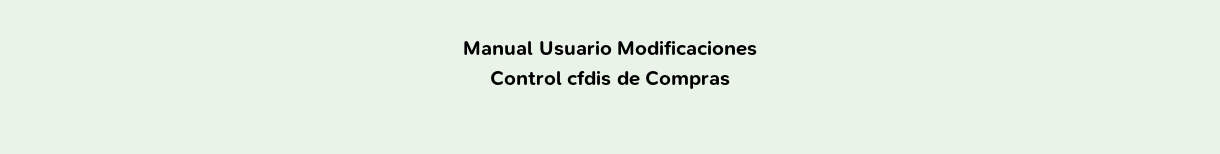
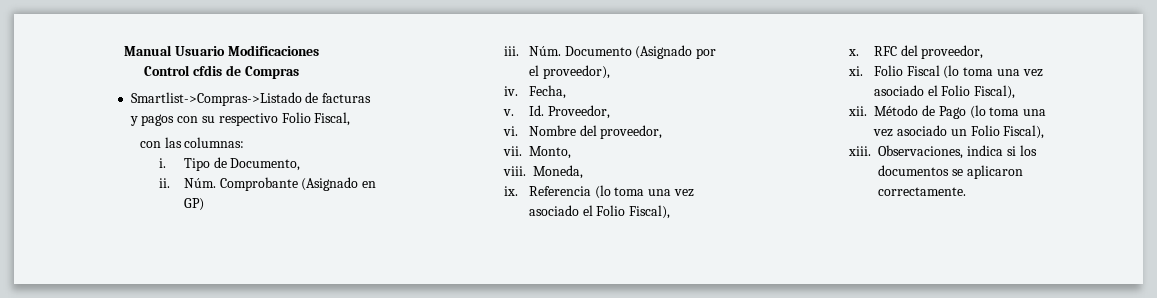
+ Smartlist->Compras->Listado de facturas y pagos con su respectivo Folio Fiscal,
+ con las columnas:
+ i. Tipo de Documento,
+ ii. Núm. Comprobante (Asignado en GP)
+ iii. Núm. Documento (Asignado por el proveedor),
+ iv. Fecha,
+ v. Id. Proveedor,
+ vi. Nombre del proveedor,
+ vii. Monto,
+ viii. Moneda,
+ ix. Referencia (lo toma una vez asociado el Folio Fiscal),
+ x. RFC del proveedor,
+ xi. Folio Fiscal (lo toma una vez asociado el Folio Fiscal),
+ xii. Método de Pago (lo toma una vez asociado un Folio Fiscal),
+ xiii. Observaciones, indica si los documentos se aplicaron correctamente.

